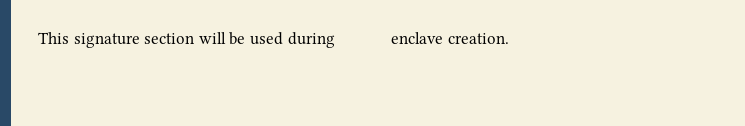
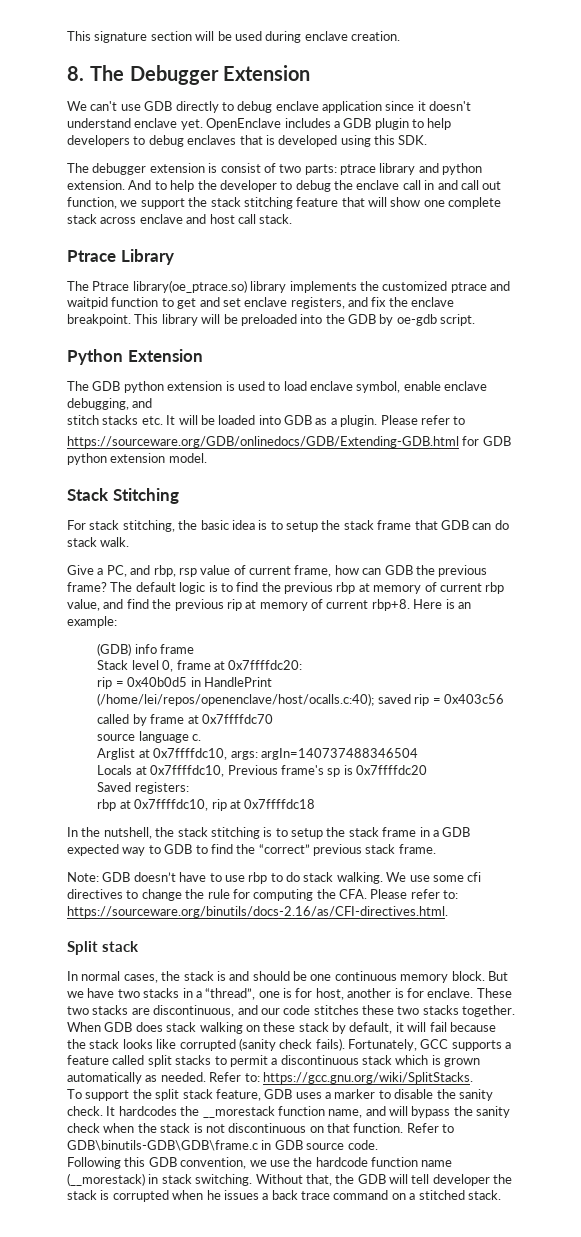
+ 8. The Debugger Extension
+ We can't use GDB directly to debug enclave application since it doesn't understand enclave yet. OpenEnclave includes a GDB plugin to help developers to debug enclaves that is developed using this SDK.
+ The debugger extension is consist of two parts: ptrace library and python extension. And to help the developer to debug the enclave call in and call out function, we support the stack stitching feature that will show one complete stack across enclave and host call stack.
+ Ptrace Library
+ The Ptrace library(oe_ptrace.so) library implements the customized ptrace and waitpid function to get and set enclave registers, and fix the enclave breakpoint. This library will be preloaded into the GDB by oe-gdb script.
+ Python Extension
+ The GDB python extension is used to load enclave symbol, enable enclave debugging, and
+ stitch stacks etc. It will be loaded into GDB as a plugin. Please refer to
+ https://sourceware.org/GDB/onlinedocs/GDB/Extending-GDB.html for GDB python extension model.
+ Stack Stitching
+ For stack stitching, the basic idea is to setup the stack frame that GDB can do stack walk.
+ Give a PC, and rbp, rsp value of current frame, how can GDB the previous frame? The default logic is to find the previous rbp at memory of current rbp value, and find the previous rip at memory of current rbp+8. Here is an example:
+ (GDB) info frame
+ Stack level 0, frame at 0x7ffffdc20:
+ rip = 0x40b0d5 in HandlePrint (/home/lei/repos/openenclave/host/ocalls.c:40); saved rip = 0x403c56
+ called by frame at 0x7ffffdc70
+ source language c.
+ Arglist at 0x7ffffdc10, args: argIn=140737488346504
+ Locals at 0x7ffffdc10, Previous frame's sp is 0x7ffffdc20
+ Saved registers:
+ rbp at 0x7ffffdc10, rip at 0x7ffffdc18
+ In the nutshell, the stack stitching is to setup the stack frame in a GDB expected way to GDB to find the “correct” previous stack frame.
+ Note: GDB doesn’t have to use rbp to do stack walking. We use some cfi directives to change the rule for computing the CFA. Please refer to: https://sourceware.org/binutils/docs-2.16/as/CFI-directives.html.
+ Split stack
+ In normal cases, the stack is and should be one continuous memory block. But we have two stacks in a “thread”, one is for host, another is for enclave. These two stacks are discontinuous, and our code stitches these two stacks together. When GDB does stack walking on these stack by default, it will fail because the stack looks like corrupted (sanity check fails). Fortunately, GCC supports a feature called split stacks to permit a discontinuous stack which is grown automatically as needed. Refer to: https://gcc.gnu.org/wiki/SplitStacks.
+ To support the split stack feature, GDB uses a marker to disable the sanity check. It hardcodes the __morestack function name, and will bypass the sanity check when the stack is not discontinuous on that function. Refer to GDB\binutils-GDB\GDB\frame.c in GDB source code.
+ Following this GDB convention, we use the hardcode function name (__morestack) in stack switching. Without that, the GDB will tell developer the stack is corrupted when he issues a back trace command on a stitched stack.

